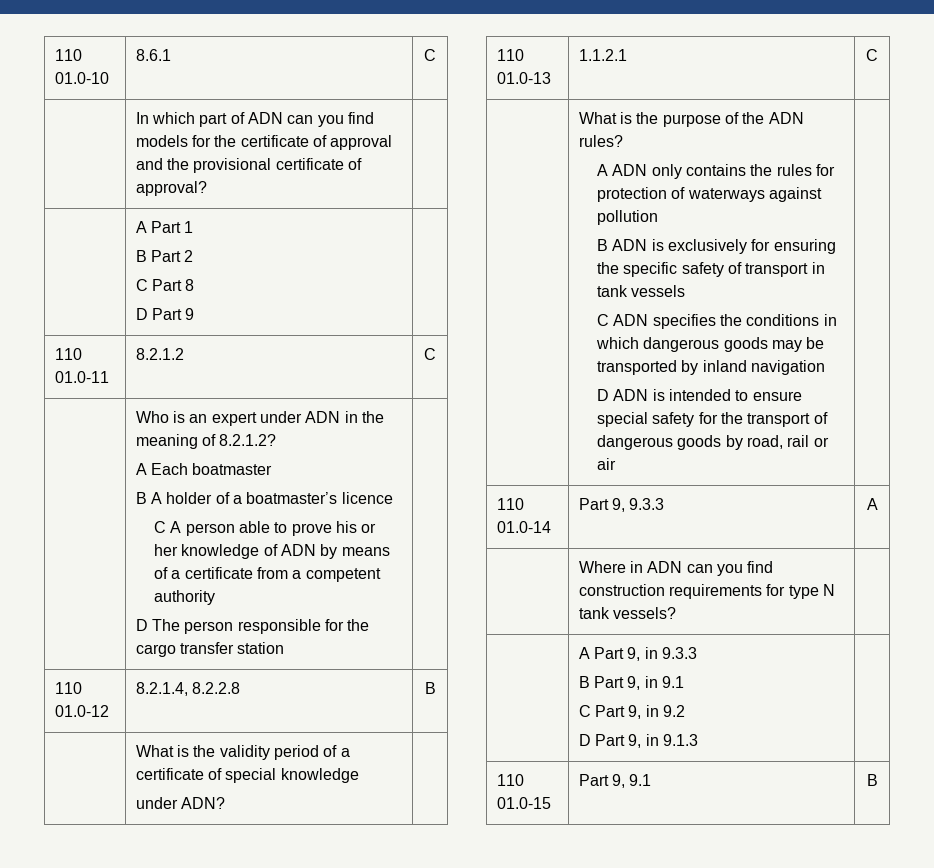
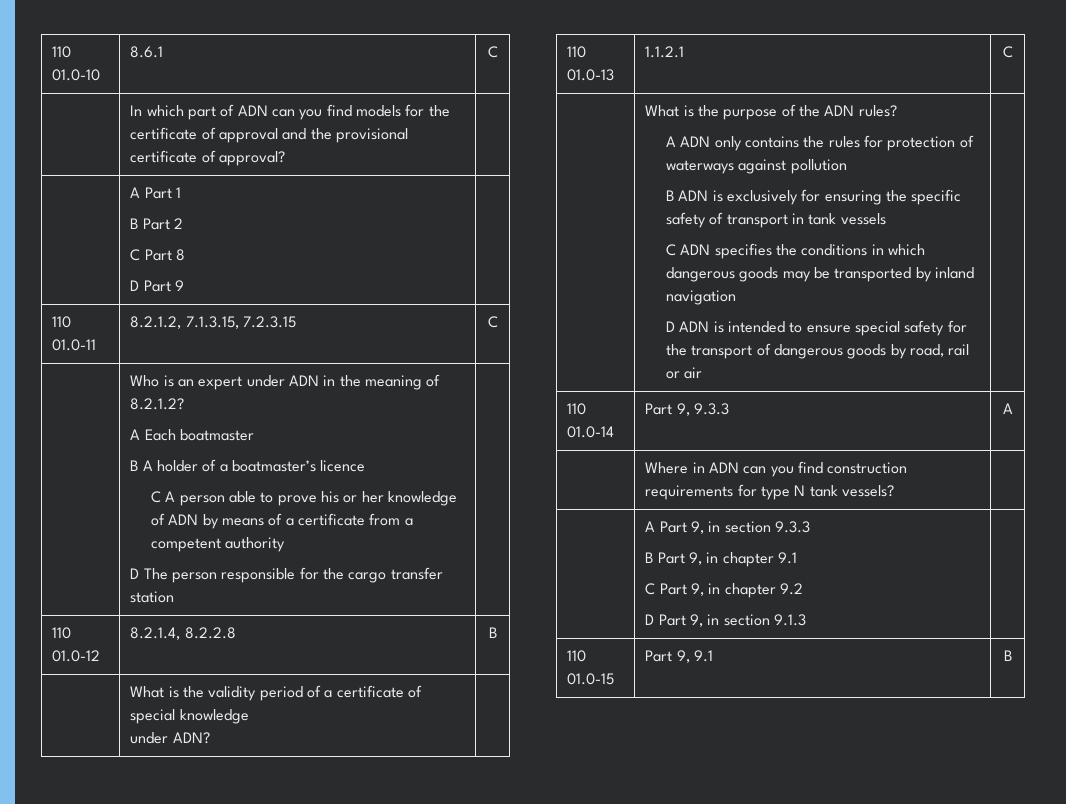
- 110 01.0-11 | 8.2.1.2 | C
+ 110 01.0-11 | 8.2.1.2, 7.1.3.15, 7.2.3.15 | C
- | A Part 9, in 9.3.3
- B Part 9, in 9.1
- C Part 9, in 9.2
- D Part 9, in 9.1.3 |
+ | A Part 9, in section 9.3.3
+ B Part 9, in chapter 9.1
+ C Part 9, in chapter 9.2
+ D Part 9, in section 9.1.3 |

